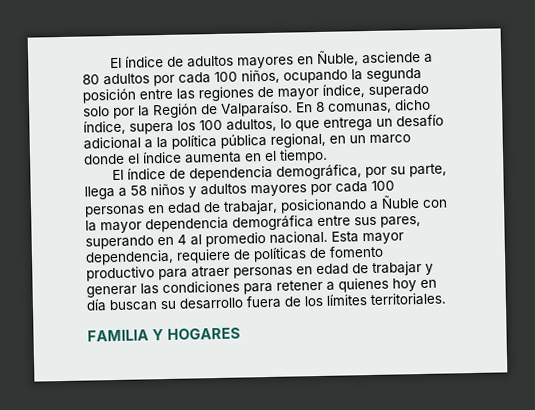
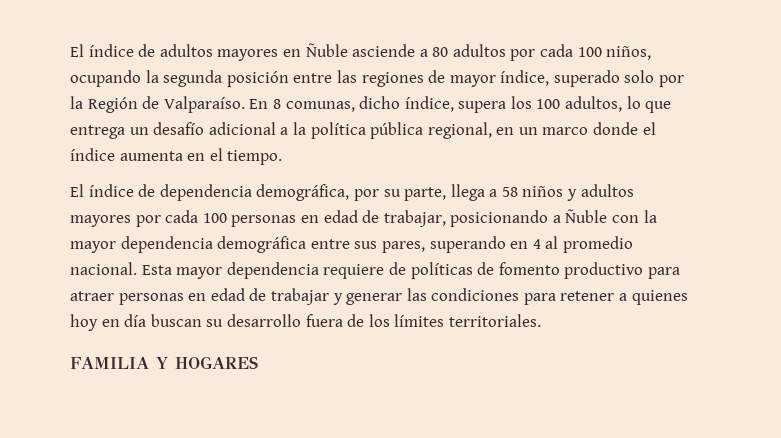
- El índice de adultos mayores en Ñuble, asciende a 80 adultos por cada 100 niños, ocupando la segunda posición entre las regiones de mayor índice, superado solo por la Región de Valparaíso.
+ El índice de adultos mayores en Ñuble asciende a 80 adultos por cada 100 niños, ocupando la segunda posición entre las regiones de mayor índice, superado solo por la Región de Valparaíso.
- Esta mayor dependencia, requiere de políticas de fomento productivo para atraer personas en edad de trabajar y generar las condiciones para retener a quienes hoy en día buscan su desarrollo fuera de los límites territoriales.
+ Esta mayor dependencia requiere de políticas de fomento productivo para atraer personas en edad de trabajar y generar las condiciones para retener a quienes hoy en día buscan su desarrollo fuera de los límites territoriales.

